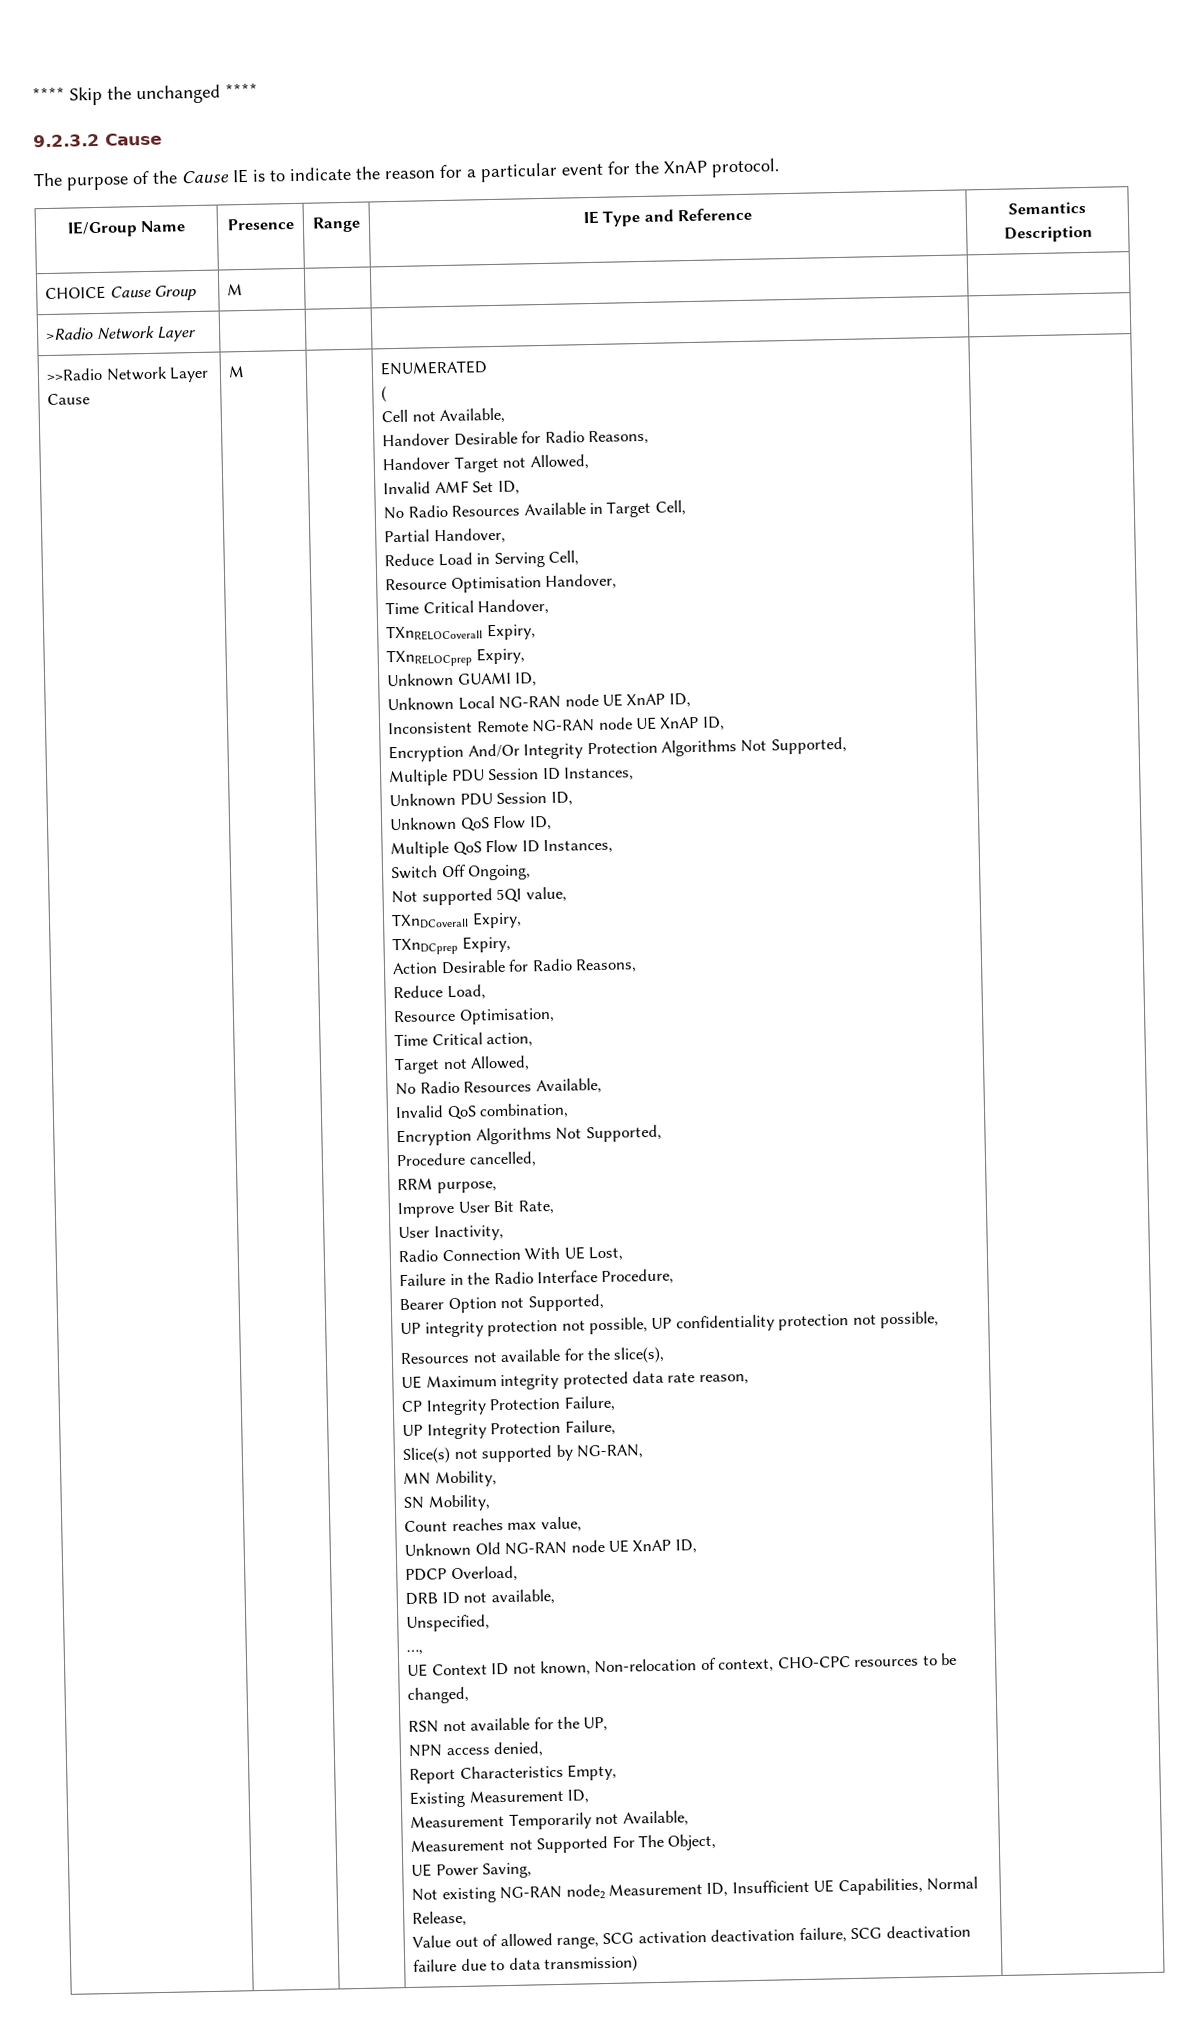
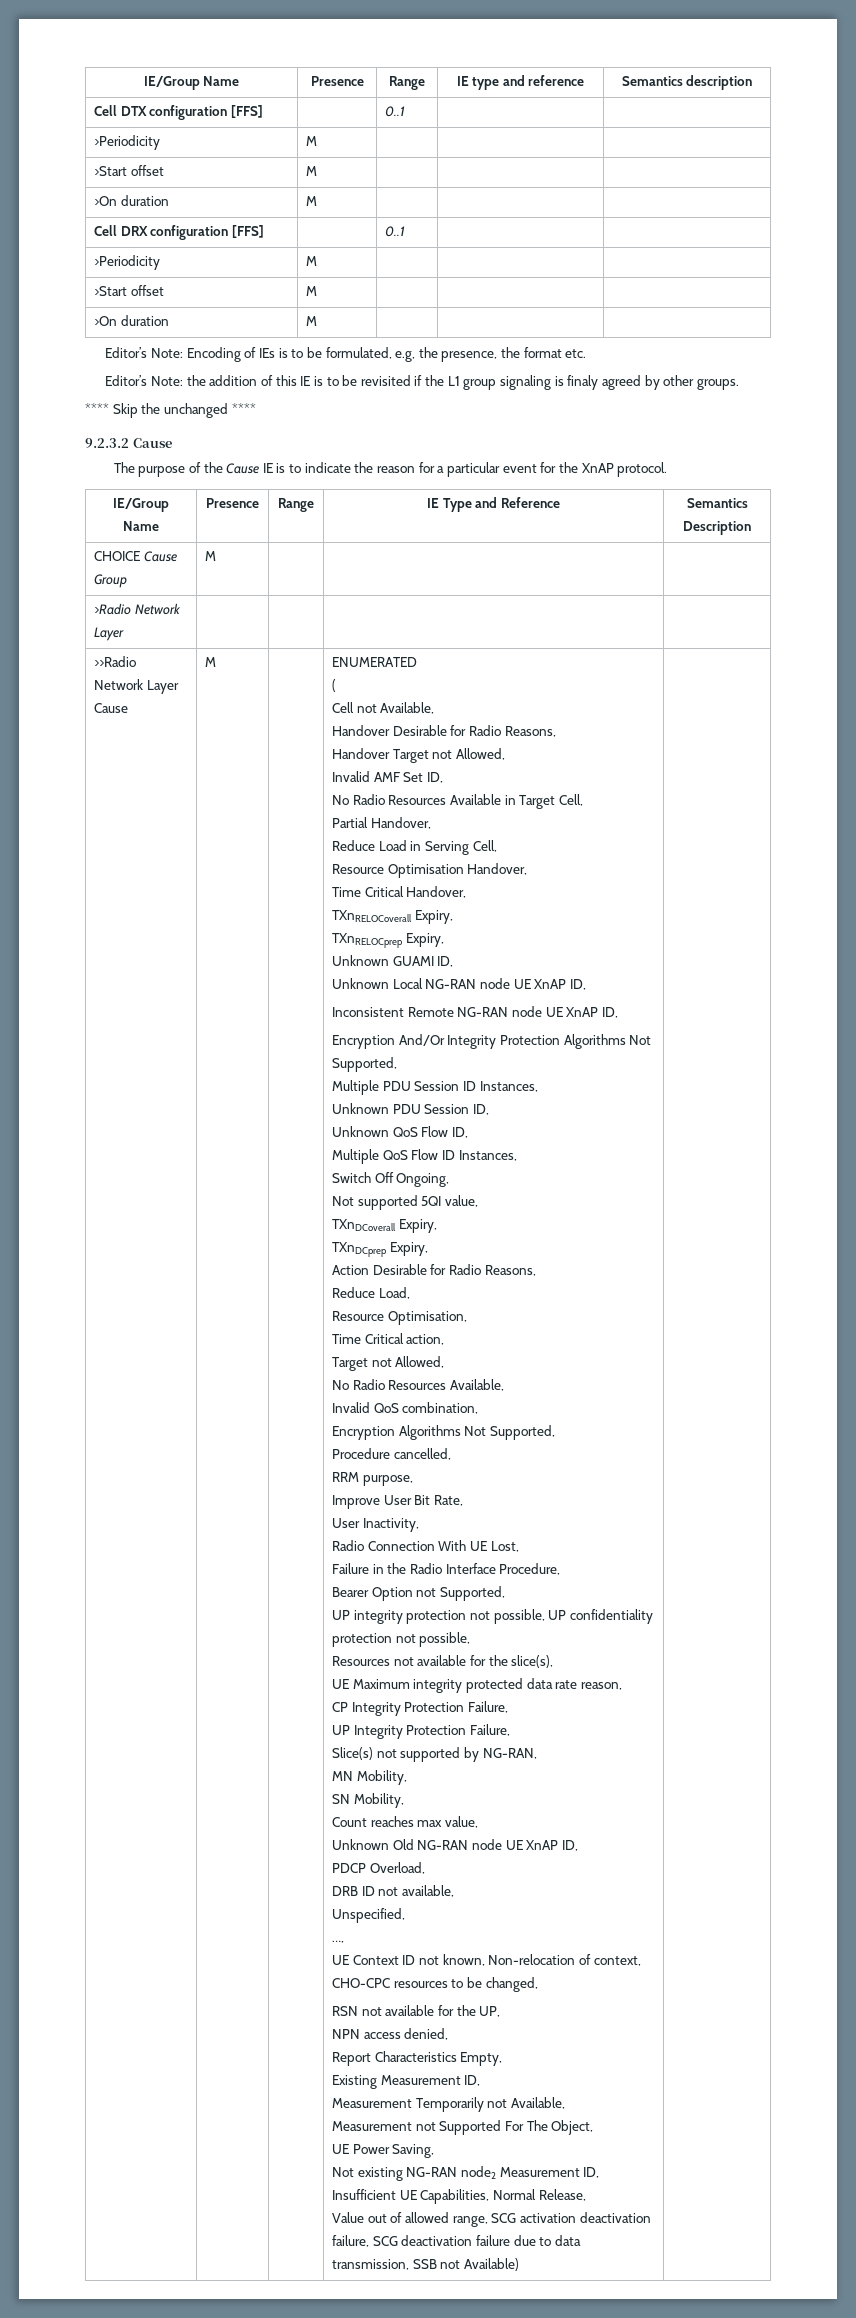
+ IE/Group Name | Presence | Range | IE type and reference | Semantics description
+ Cell DTX configuration [FFS] | | 0..1 | |
+ >Periodicity | M | | |
+ >Start offset | M | | |
+ >On duration | M | | |
+ Cell DRX configuration [FFS] | | 0..1 | |
+ >Periodicity | M | | |
+ >Start offset | M | | |
+ >On duration | M | | |
+ Editor’s Note: Encoding of IEs is to be formulated, e.g, the presence, the format etc.
+ Editor’s Note: the addition of this IE is to be revisited if the L1 group signaling is finaly agreed by other groups.
- Value out of allowed range, SCG activation deactivation failure, SCG deactivation failure due to data transmission)
+ Value out of allowed range, SCG activation deactivation failure, SCG deactivation failure due to data transmission, SSB not Available)

